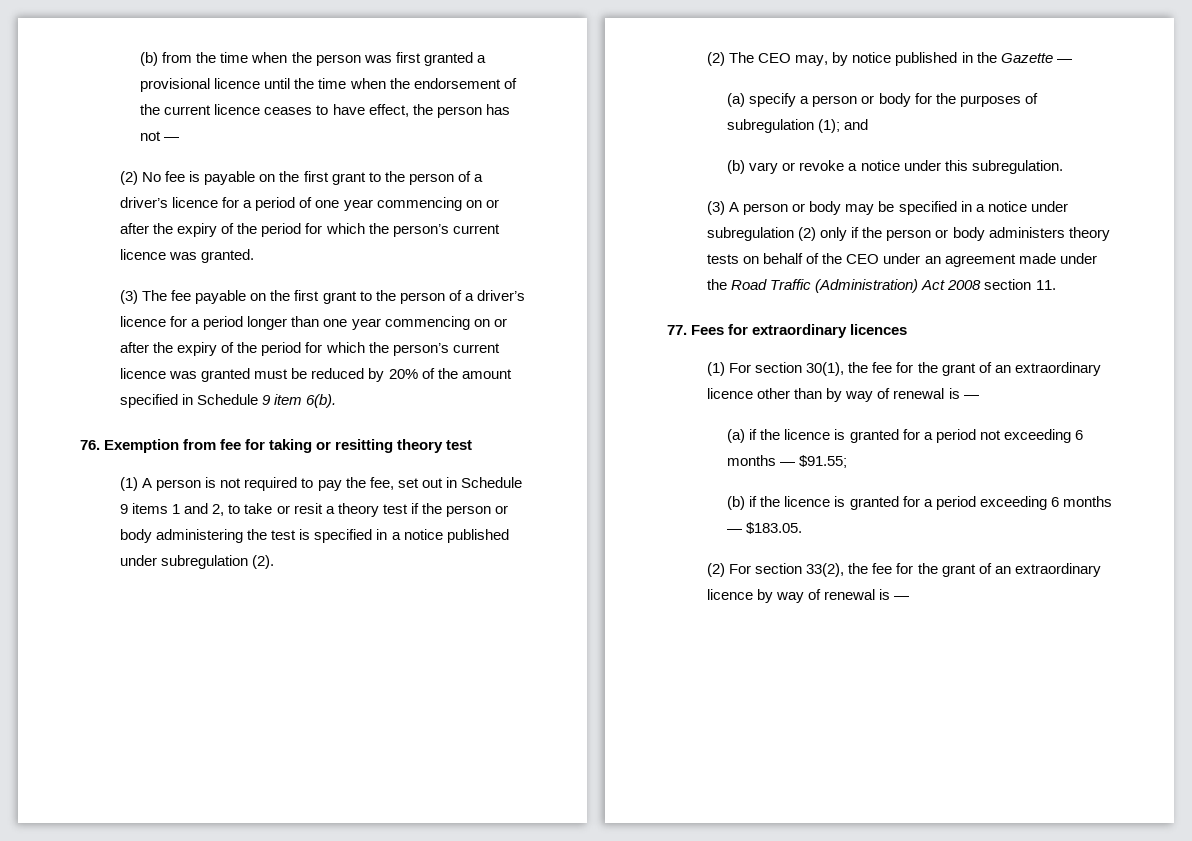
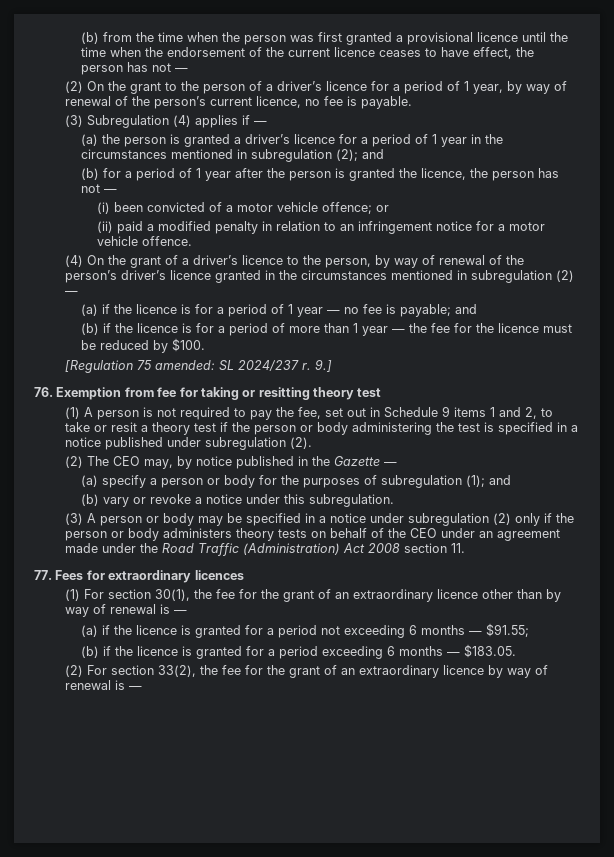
- (2) No fee is payable on the first grant to the person of a driver’s licence for a period of one year commencing on or after the expiry of the period for which the person’s current licence was granted.
- (3) The fee payable on the first grant to the person of a driver’s licence for a period longer than one year commencing on or after the expiry of the period for which the person’s current licence was granted must be reduced by 20% of the amount specified in Schedule 9 item 6(b).
+ (2) On the grant to the person of a driver’s licence for a period of 1 year, by way of renewal of the person’s current licence, no fee is payable.
+ (3) Subregulation (4) applies if —
+ (a) the person is granted a driver’s licence for a period of 1 year in the circumstances mentioned in subregulation (2); and
+ (b) for a period of 1 year after the person is granted the licence, the person has not —
+ (i) been convicted of a motor vehicle offence; or
+ (ii) paid a modified penalty in relation to an infringement notice for a motor vehicle offence.
+ (4) On the grant of a driver’s licence to the person, by way of renewal of the person’s driver’s licence granted in the circumstances mentioned in subregulation (2) —
+ (a) if the licence is for a period of 1 year — no fee is payable; and
+ (b) if the licence is for a period of more than 1 year — the fee for the licence must be reduced by $100.
+ [Regulation 75 amended: SL 2024/237 r. 9.]

